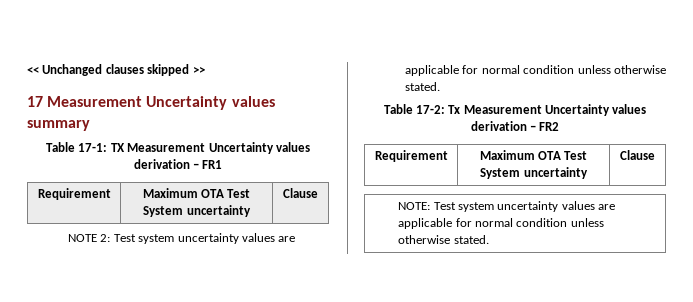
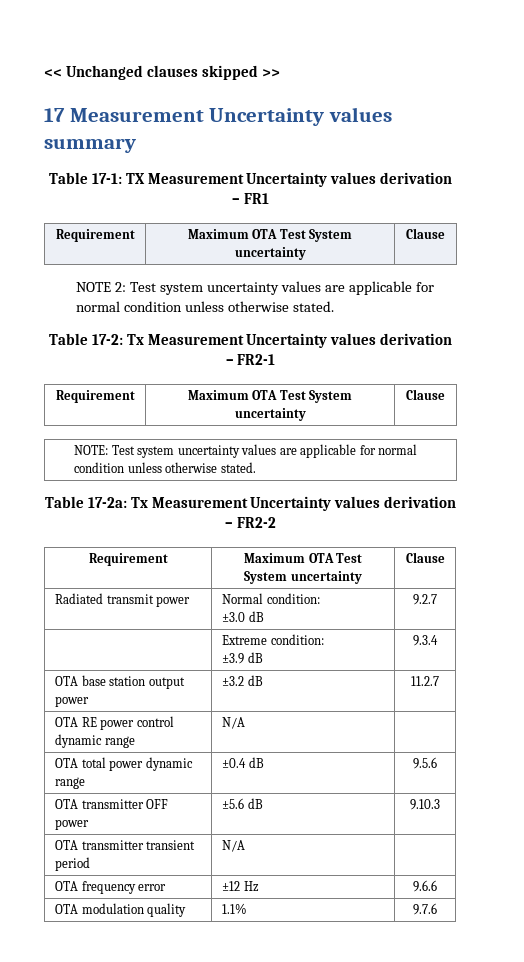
- Table 17-2: Tx Measurement Uncertainty values derivation – FR2
+ Table 17-2: Tx Measurement Uncertainty values derivation – FR2-1
+ Table 17-2a: Tx Measurement Uncertainty values derivation – FR2-2
+ Requirement | Maximum OTA Test System uncertainty | Clause
+ Radiated transmit power | Normal condition:
+ ±3.0 dB | 9.2.7
+ | Extreme condition:
+ ±3.9 dB | 9.3.4
+ OTA base station output power | ±3.2 dB | 11.2.7
+ OTA RE power control dynamic range | N/A |
+ OTA total power dynamic range | ±0.4 dB | 9.5.6
+ OTA transmitter OFF power | ±5.6 dB | 9.10.3
+ OTA transmitter transient period | N/A |
+ OTA frequency error | ±12 Hz | 9.6.6
+ OTA modulation quality | 1.1% | 9.7.6

